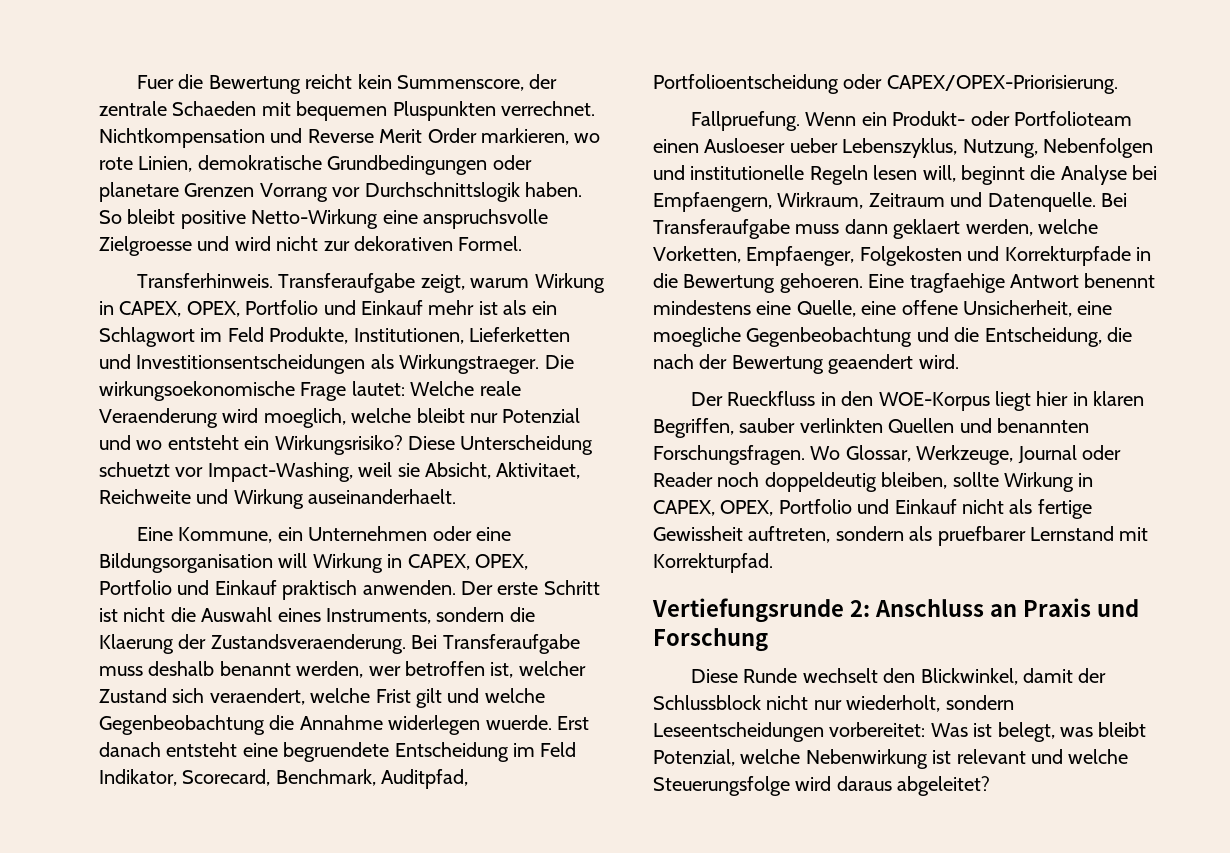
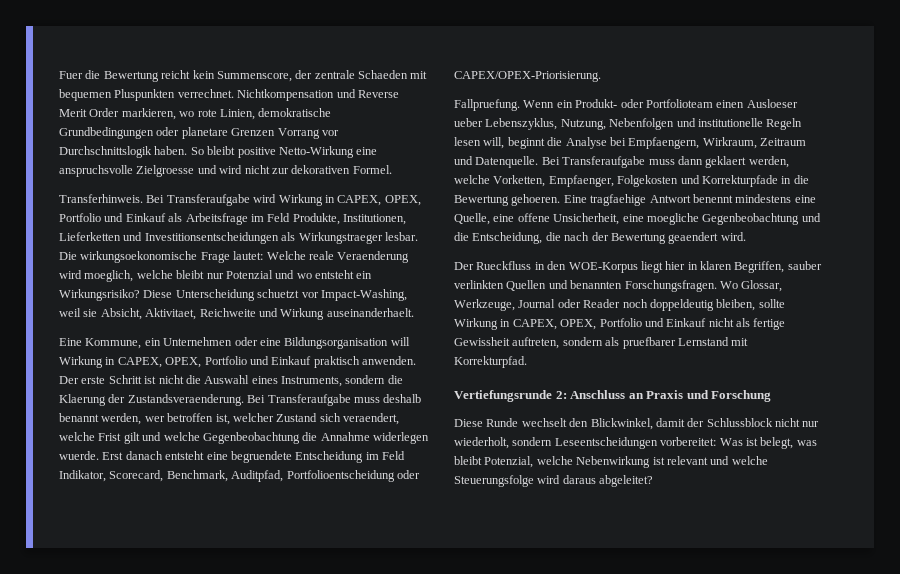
- Transferaufgabe zeigt, warum Wirkung in CAPEX, OPEX, Portfolio und Einkauf mehr ist als ein Schlagwort im Feld Produkte, Institutionen, Lieferketten und Investitionsentscheidungen als Wirkungstraeger.
+ Bei Transferaufgabe wird Wirkung in CAPEX, OPEX, Portfolio und Einkauf als Arbeitsfrage im Feld Produkte, Institutionen, Lieferketten und Investitionsentscheidungen als Wirkungstraeger lesbar.

